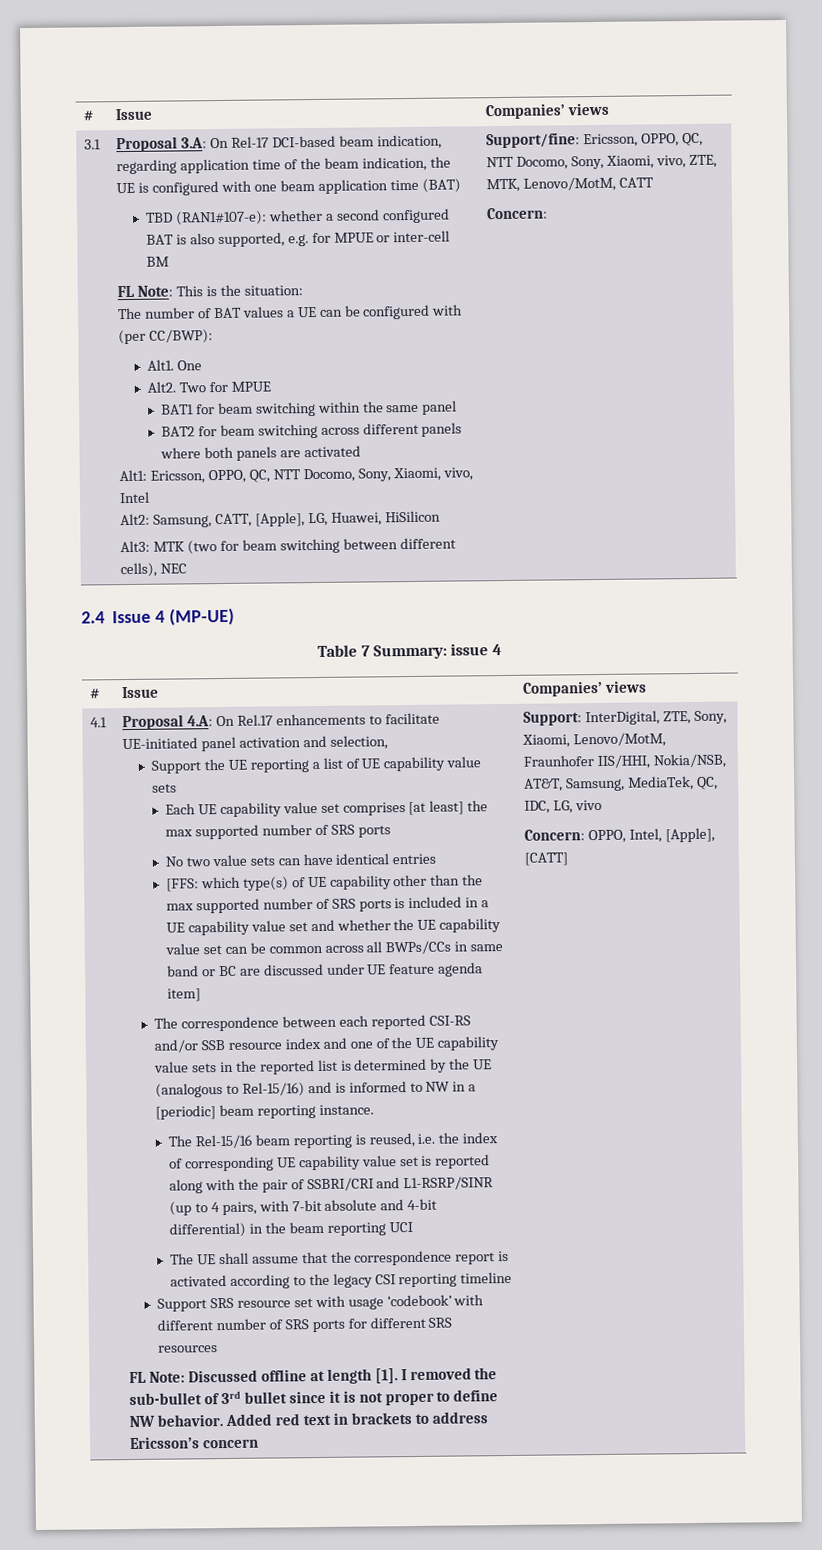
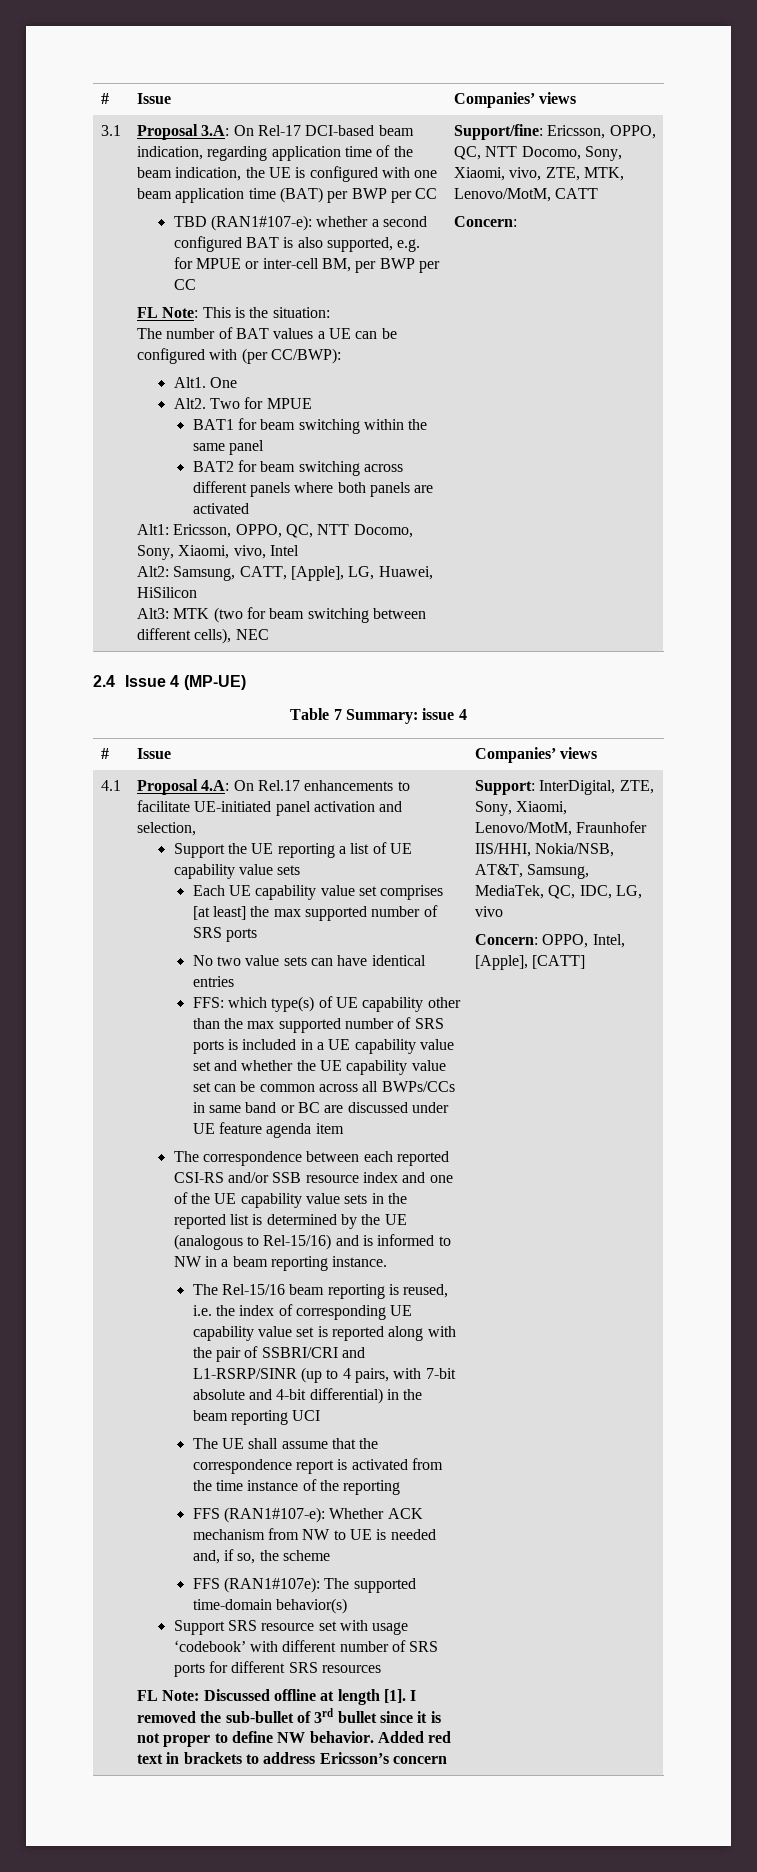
- Proposal 3.A: On Rel-17 DCI-based beam indication, regarding application time of the beam indication, the UE is configured with one beam application time (BAT)
+ Proposal 3.A: On Rel-17 DCI-based beam indication, regarding application time of the beam indication, the UE is configured with one beam application time (BAT) per BWP per CC
- TBD (RAN1#107-e): whether a second configured BAT is also supported, e.g. for MPUE or inter-cell BM
+ TBD (RAN1#107-e): whether a second configured BAT is also supported, e.g. for MPUE or inter-cell BM, per BWP per CC
- [FFS: which type(s) of UE capability other than the max supported number of SRS ports is included in a UE capability value set and whether the UE capability value set can be common across all BWPs/CCs in same band or BC are discussed under UE feature agenda item]
+ FFS: which type(s) of UE capability other than the max supported number of SRS ports is included in a UE capability value set and whether the UE capability value set can be common across all BWPs/CCs in same band or BC are discussed under UE feature agenda item
- The correspondence between each reported CSI-RS and/or SSB resource index and one of the UE capability value sets in the reported list is determined by the UE (analogous to Rel-15/16) and is informed to NW in a [periodic] beam reporting instance.
+ The correspondence between each reported CSI-RS and/or SSB resource index and one of the UE capability value sets in the reported list is determined by the UE (analogous to Rel-15/16) and is informed to NW in a beam reporting instance.
- The UE shall assume that the correspondence report is activated according to the legacy CSI reporting timeline
+ The UE shall assume that the correspondence report is activated from the time instance of the reporting
+ FFS (RAN1#107-e): Whether ACK mechanism from NW to UE is needed and, if so, the scheme
+ FFS (RAN1#107e): The supported time-domain behavior(s)

